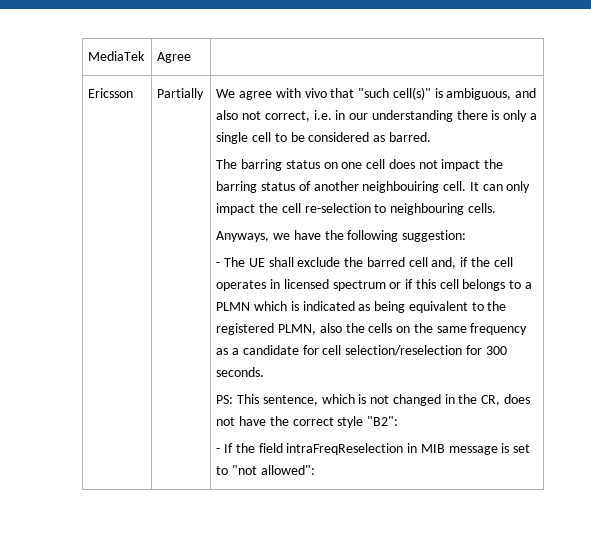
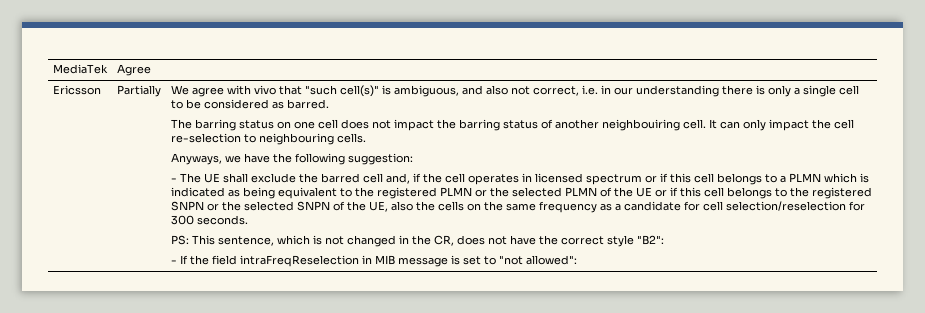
- - The UE shall exclude the barred cell and, if the cell operates in licensed spectrum or if this cell belongs to a PLMN which is indicated as being equivalent to the registered PLMN, also the cells on the same frequency as a candidate for cell selection/reselection for 300 seconds.
+ - The UE shall exclude the barred cell and, if the cell operates in licensed spectrum or if this cell belongs to a PLMN which is indicated as being equivalent to the registered PLMN or the selected PLMN of the UE or if this cell belongs to the registered SNPN or the selected SNPN of the UE, also the cells on the same frequency as a candidate for cell selection/reselection for 300 seconds.

